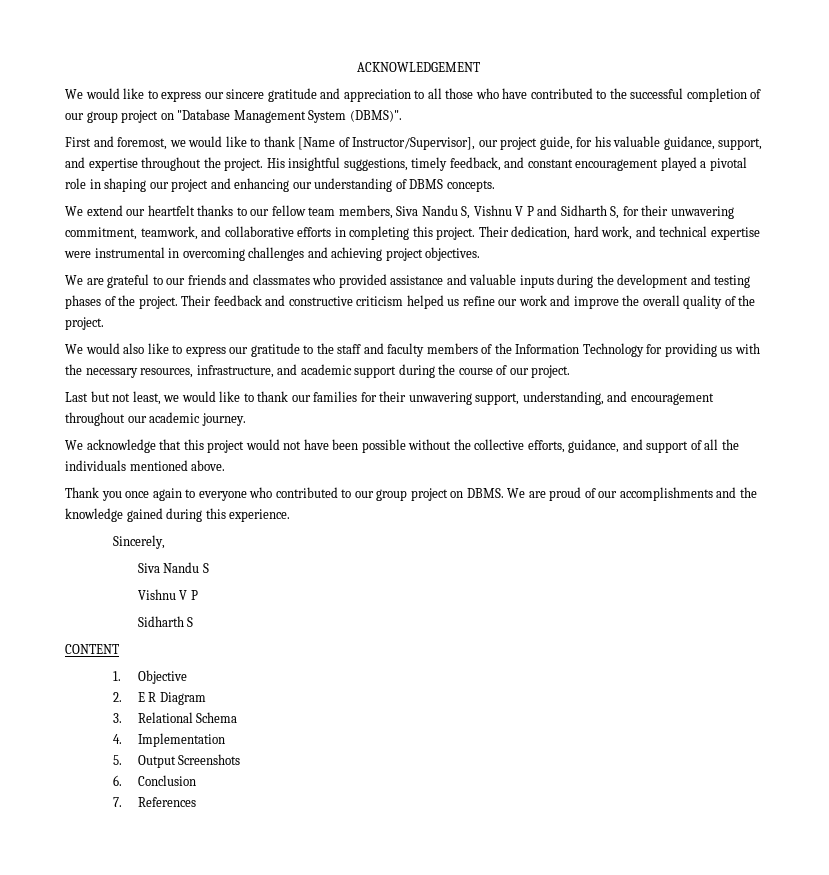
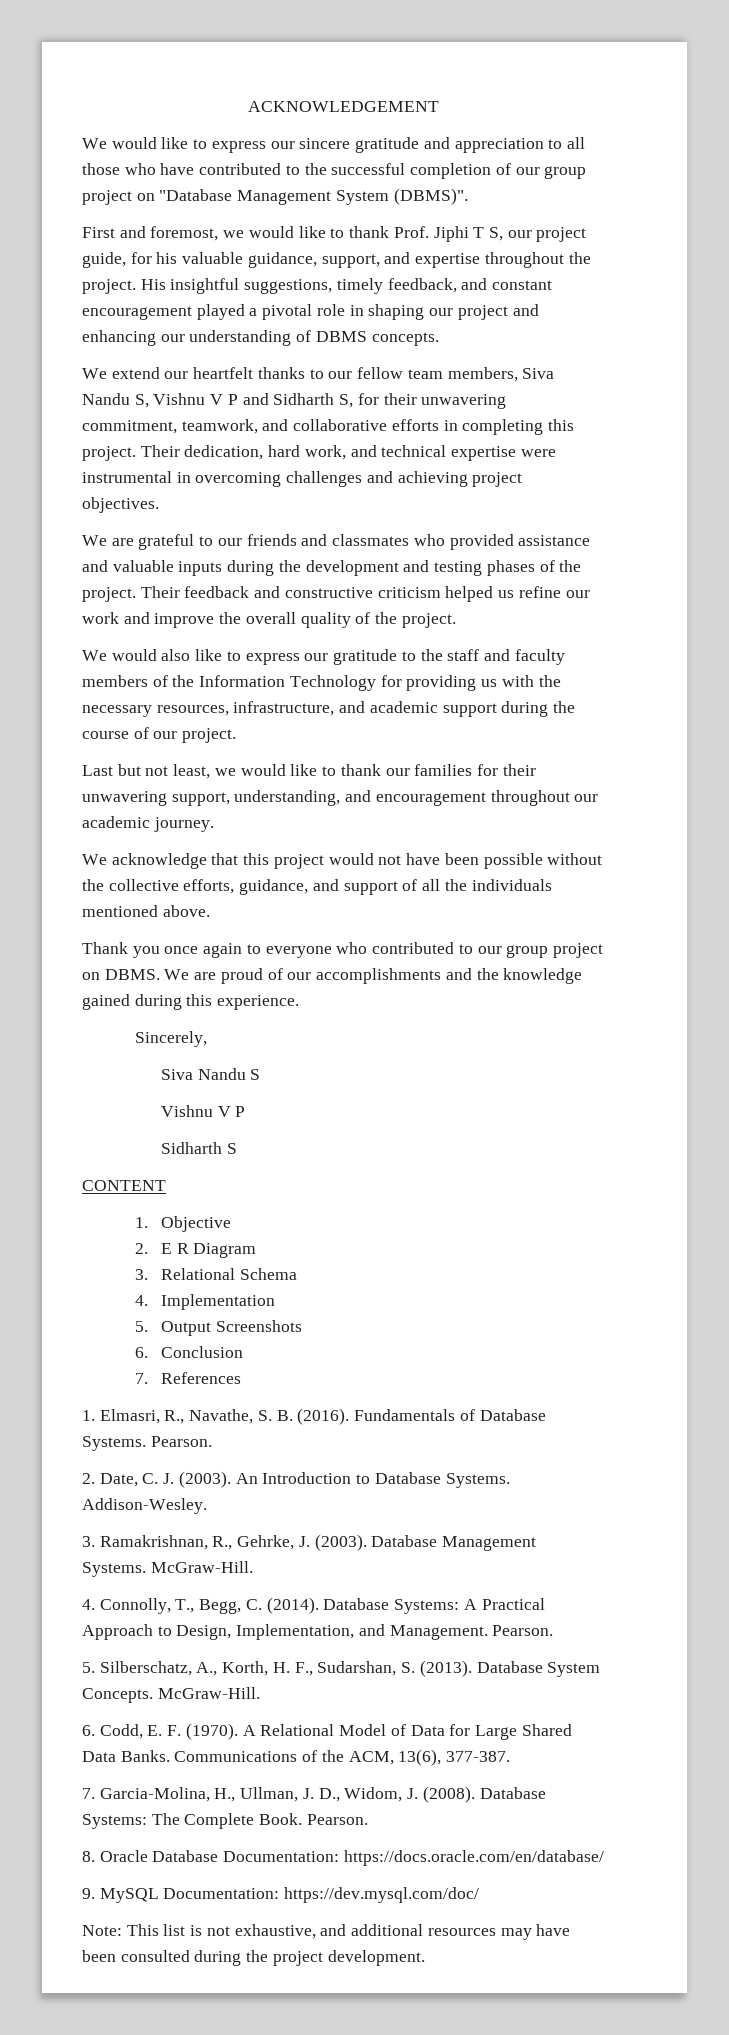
- First and foremost, we would like to thank [Name of Instructor/Supervisor], our project guide, for his valuable guidance, support, and expertise throughout the project.
+ First and foremost, we would like to thank Prof. Jiphi T S, our project guide, for his valuable guidance, support, and expertise throughout the project.
+ 1. Elmasri, R., Navathe, S. B. (2016). Fundamentals of Database Systems. Pearson.
+ 2. Date, C. J. (2003). An Introduction to Database Systems. Addison-Wesley.
+ 3. Ramakrishnan, R., Gehrke, J. (2003). Database Management Systems. McGraw-Hill.
+ 4. Connolly, T., Begg, C. (2014). Database Systems: A Practical Approach to Design, Implementation, and Management. Pearson.
+ 5. Silberschatz, A., Korth, H. F., Sudarshan, S. (2013). Database System Concepts. McGraw-Hill.
+ 6. Codd, E. F. (1970). A Relational Model of Data for Large Shared Data Banks. Communications of the ACM, 13(6), 377-387.
+ 7. Garcia-Molina, H., Ullman, J. D., Widom, J. (2008). Database Systems: The Complete Book. Pearson.
+ 8. Oracle Database Documentation: https://docs.oracle.com/en/database/
+ 9. MySQL Documentation: https://dev.mysql.com/doc/
+ Note: This list is not exhaustive, and additional resources may have been consulted during the project development.

